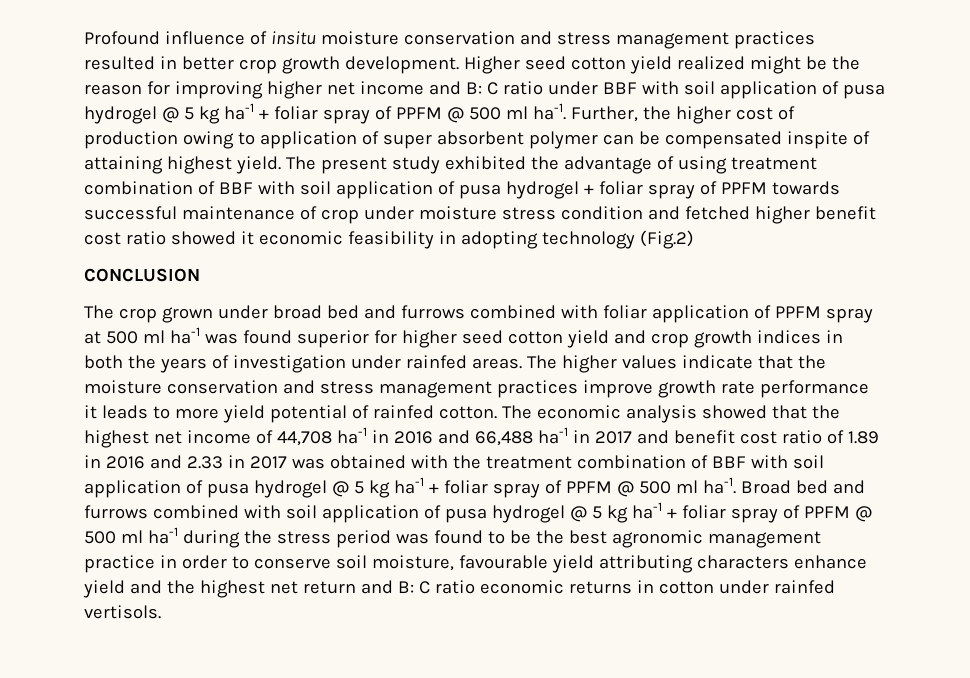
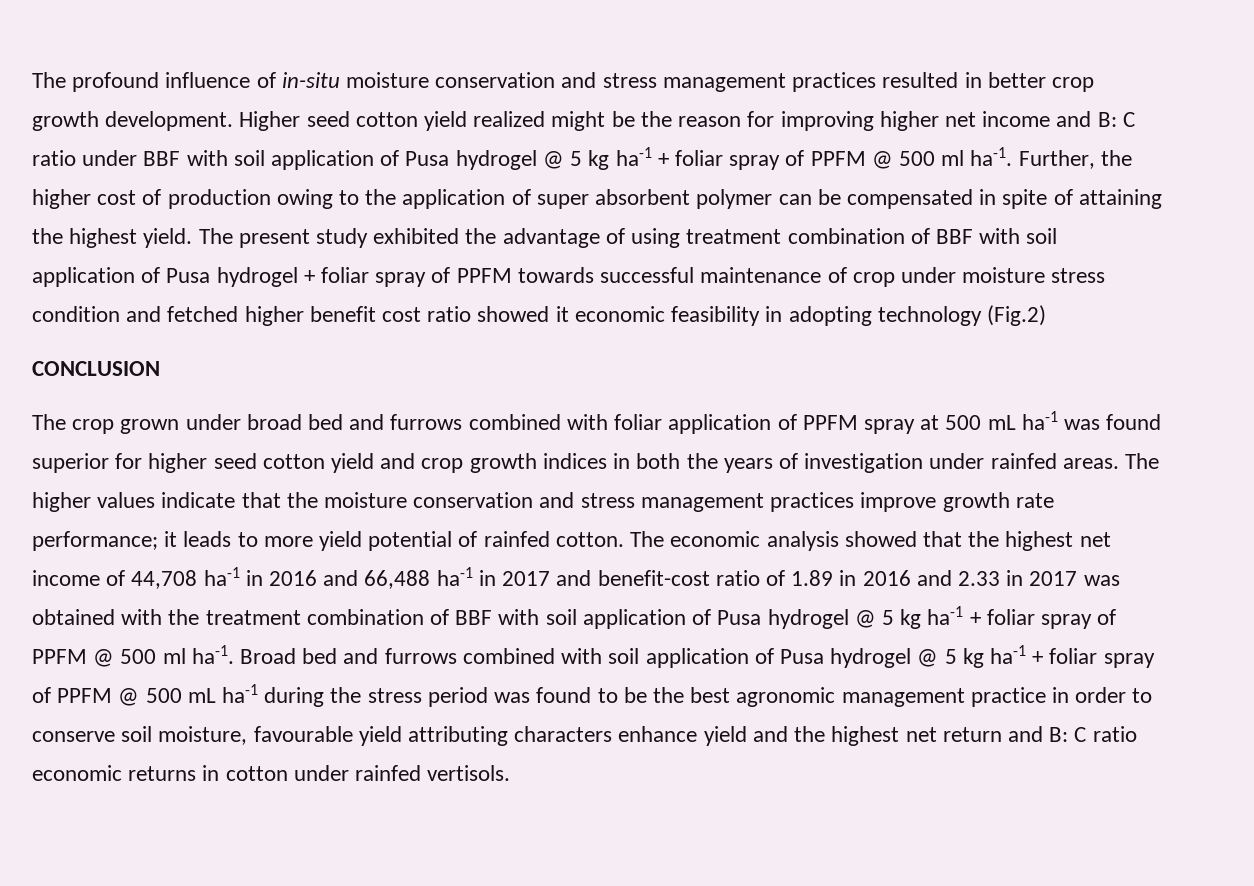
- Profound influence of insitu moisture conservation and stress management practices resulted in better crop growth development.
+ The profound influence of in-situ moisture conservation and stress management practices resulted in better crop growth development.
- Higher seed cotton yield realized might be the reason for improving higher net income and B: C ratio under BBF with soil application of pusa hydrogel @ 5 kg ha-1 + foliar spray of PPFM @ 500 ml ha-1.
+ Higher seed cotton yield realized might be the reason for improving higher net income and B: C ratio under BBF with soil application of Pusa hydrogel @ 5 kg ha-1 + foliar spray of PPFM @ 500 ml ha-1.
- Further, the higher cost of production owing to application of super absorbent polymer can be compensated inspite of attaining highest yield.
+ Further, the higher cost of production owing to the application of super absorbent polymer can be compensated in spite of attaining the highest yield.
- The present study exhibited the advantage of using treatment combination of BBF with soil application of pusa hydrogel + foliar spray of PPFM towards successful maintenance of crop under moisture stress condition and fetched higher benefit cost ratio showed it economic feasibility in adopting technology (Fig.2)
+ The present study exhibited the advantage of using treatment combination of BBF with soil application of Pusa hydrogel + foliar spray of PPFM towards successful maintenance of crop under moisture stress condition and fetched higher benefit cost ratio showed it economic feasibility in adopting technology (Fig.2)
- The crop grown under broad bed and furrows combined with foliar application of PPFM spray at 500 ml ha-1 was found superior for higher seed cotton yield and crop growth indices in both the years of investigation under rainfed areas.
+ The crop grown under broad bed and furrows combined with foliar application of PPFM spray at 500 mL ha-1 was found superior for higher seed cotton yield and crop growth indices in both the years of investigation under rainfed areas.
- The higher values indicate that the moisture conservation and stress management practices improve growth rate performance it leads to more yield potential of rainfed cotton.
+ The higher values indicate that the moisture conservation and stress management practices improve growth rate performance; it leads to more yield potential of rainfed cotton.
- The economic analysis showed that the highest net income of 44,708 ha-1 in 2016 and 66,488 ha-1 in 2017 and benefit cost ratio of 1.89 in 2016 and 2.33 in 2017 was obtained with the treatment combination of BBF with soil application of pusa hydrogel @ 5 kg ha-1 + foliar spray of PPFM @ 500 ml ha-1.
+ The economic analysis showed that the highest net income of 44,708 ha-1 in 2016 and 66,488 ha-1 in 2017 and benefit-cost ratio of 1.89 in 2016 and 2.33 in 2017 was obtained with the treatment combination of BBF with soil application of Pusa hydrogel @ 5 kg ha-1 + foliar spray of PPFM @ 500 ml ha-1.
- Broad bed and furrows combined with soil application of pusa hydrogel @ 5 kg ha-1 + foliar spray of PPFM @ 500 ml ha-1 during the stress period was found to be the best agronomic management practice in order to conserve soil moisture, favourable yield attributing characters enhance yield and the highest net return and B:
+ Broad bed and furrows combined with soil application of Pusa hydrogel @ 5 kg ha-1 + foliar spray of PPFM @ 500 mL ha-1 during the stress period was found to be the best agronomic management practice in order to conserve soil moisture, favourable yield attributing characters enhance yield and the highest net return and B:

